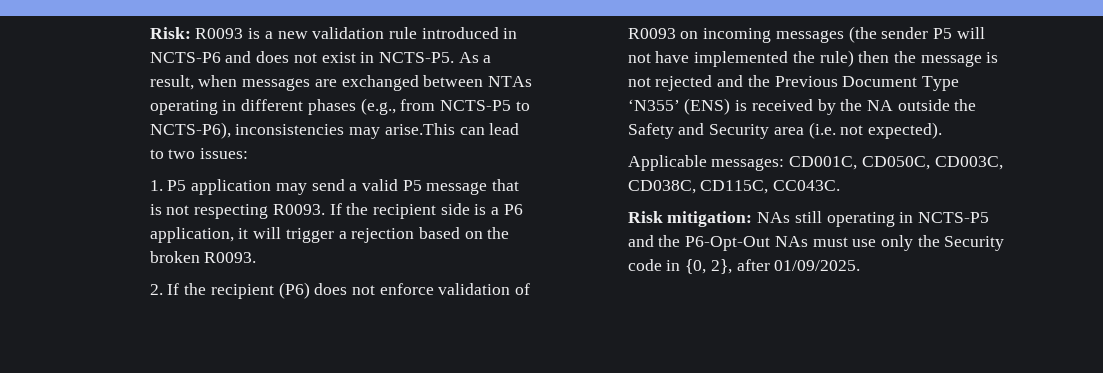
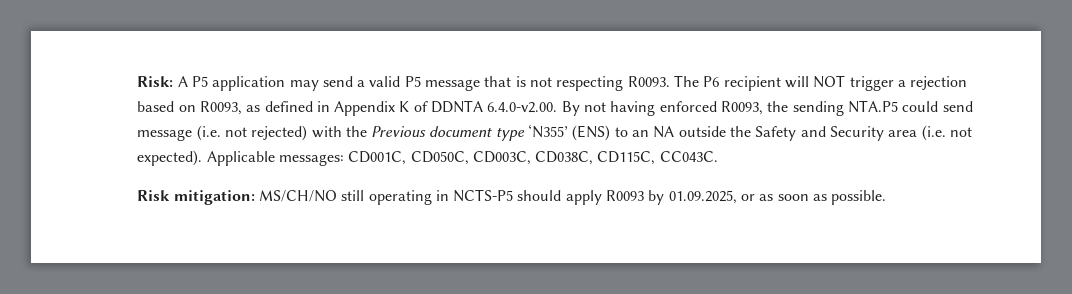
- Risk: R0093 is a new validation rule introduced in NCTS-P6 and does not exist in NCTS-P5. As a result, when messages are exchanged between NTAs operating in different phases (e.g., from NCTS-P5 to NCTS-P6), inconsistencies may arise.This can lead to two issues:
- 1. P5 application may send a valid P5 message that is not respecting R0093.
+ Risk: A P5 application may send a valid P5 message that is not respecting R0093.
- If the recipient side is a P6 application, it will trigger a rejection based on the broken R0093.
- 2. If the recipient (P6) does not enforce validation of R0093 on incoming messages (the sender P5 will not have implemented the rule) then the message is not rejected and the Previous Document Type ‘N355’ (ENS) is received by the NA outside the Safety and Security area (i.e. not expected).
- Applicable messages: CD001C, CD050C, CD003C, CD038C, CD115C, CC043C.
+ The P6 recipient will NOT trigger a rejection based on R0093, as defined in Appendix K of DDNTA 6.4.0-v2.00. By not having enforced R0093, the sending NTA.P5 could send message (i.e. not rejected) with the Previous document type ‘N355’ (ENS) to an NA outside the Safety and Security area (i.e. not expected). Applicable messages: CD001C, CD050C, CD003C, CD038C, CD115C, CC043C.
- Risk mitigation: NAs still operating in NCTS-P5 and the P6-Opt-Out NAs must use only the Security code in {0, 2}, after 01/09/2025.
+ Risk mitigation: MS/CH/NO still operating in NCTS-P5 should apply R0093 by 01.09.2025, or as soon as possible.

